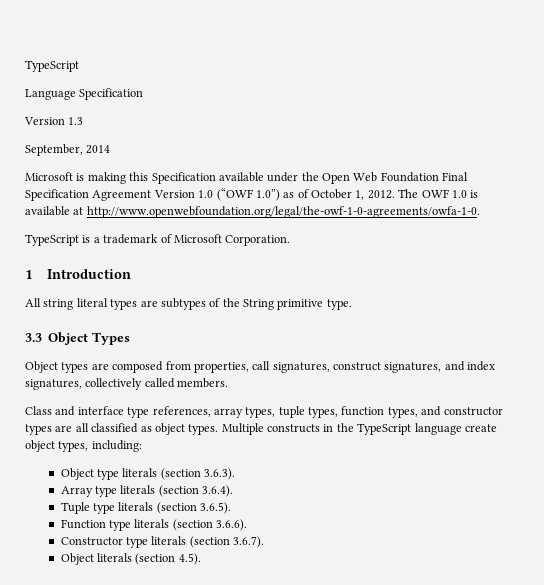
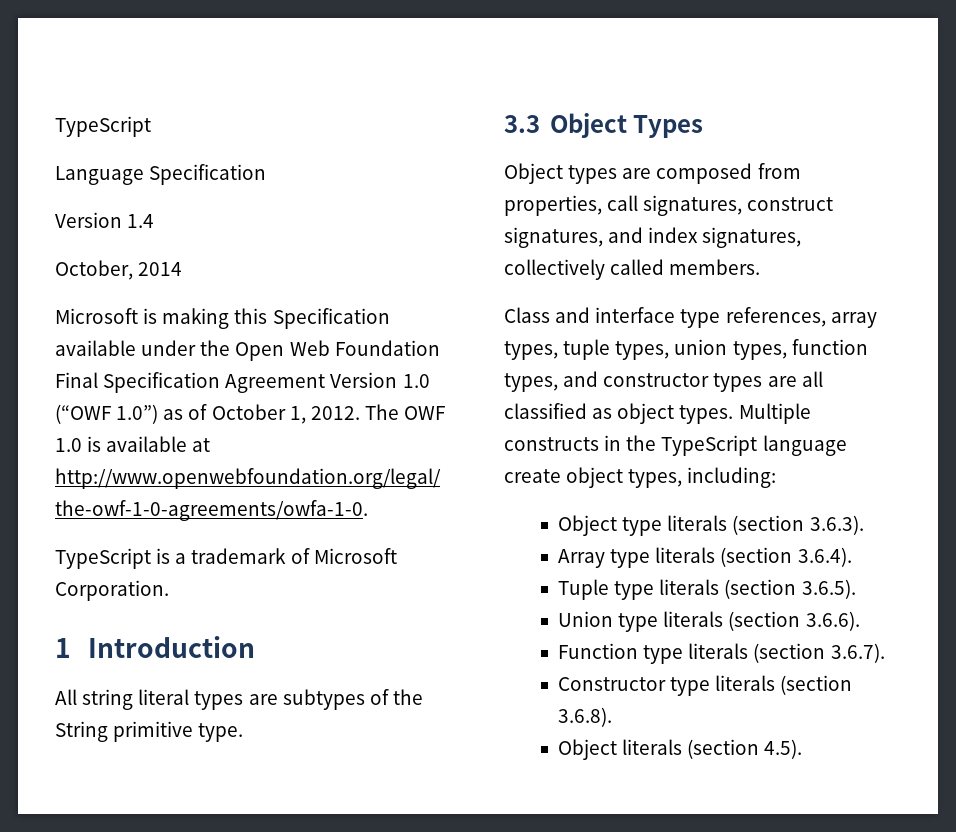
- Version 1.3
- September, 2014
+ Version 1.4
+ October, 2014
- Class and interface type references, array types, tuple types, function types, and constructor types are all classified as object types.
+ Class and interface type references, array types, tuple types, union types, function types, and constructor types are all classified as object types.
- Function type literals (section 3.6.6).
+ Union type literals (section 3.6.6).
- Constructor type literals (section 3.6.7).
+ Function type literals (section 3.6.7).
+ Constructor type literals (section 3.6.8).

